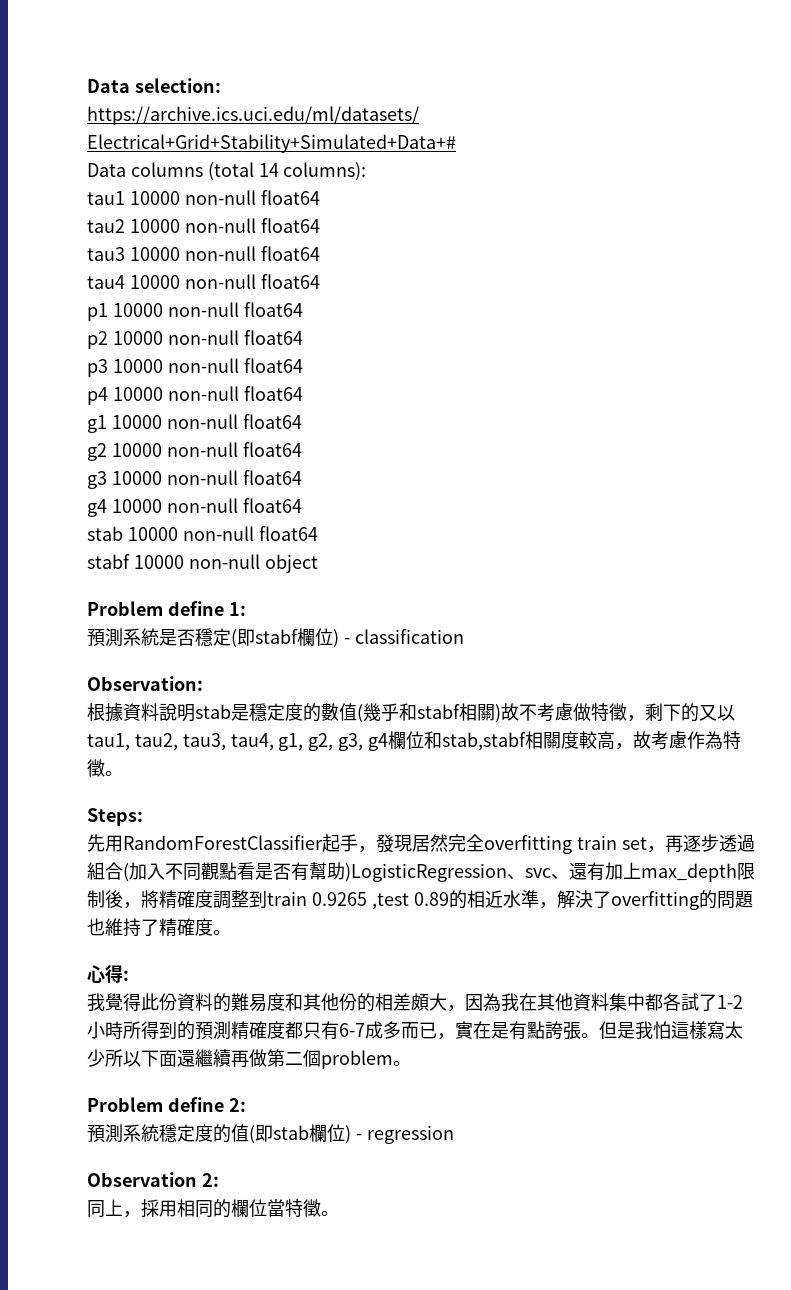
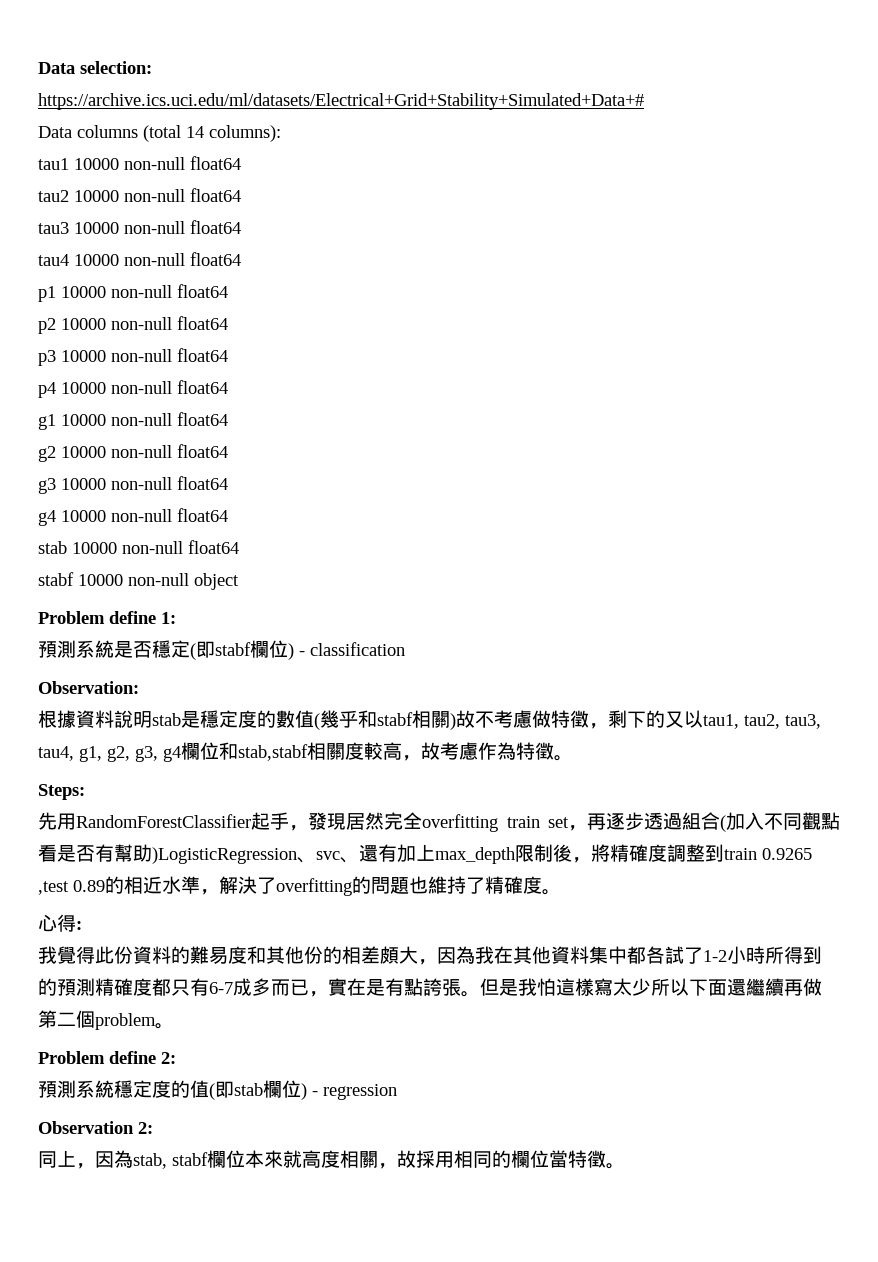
- 同上，採用相同的欄位當特徵。
+ 同上，因為stab, stabf欄位本來就高度相關，故採用相同的欄位當特徵。

